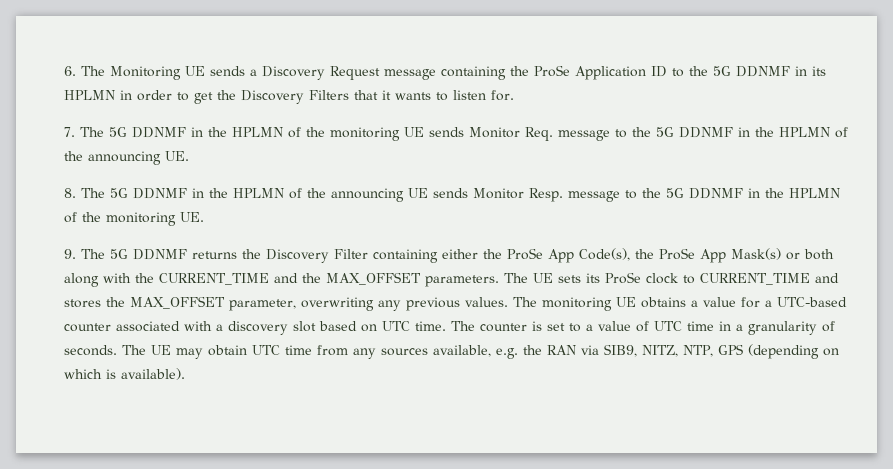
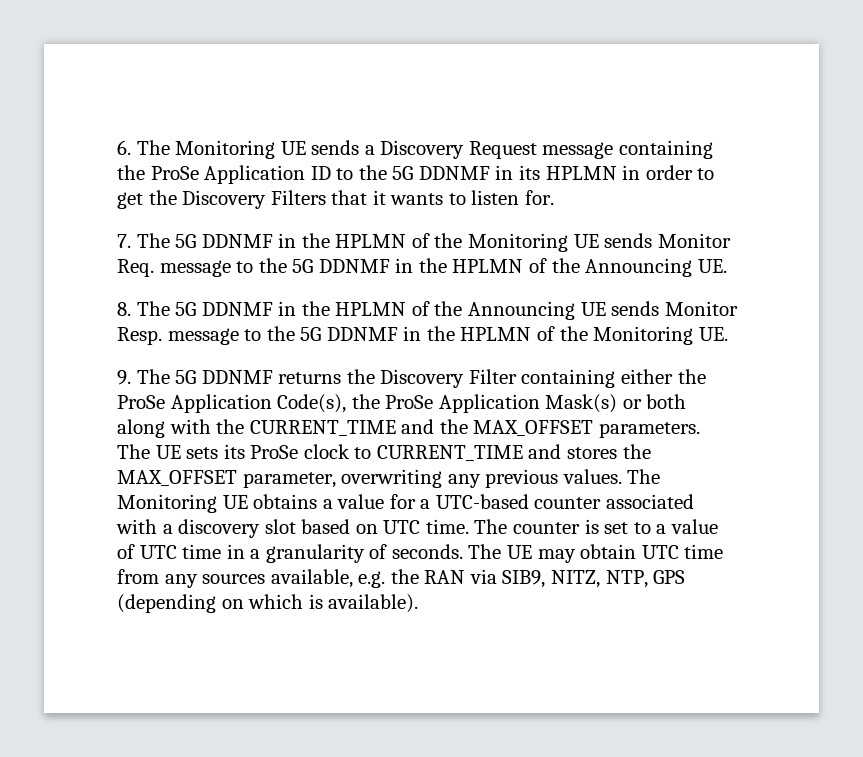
- 7. The 5G DDNMF in the HPLMN of the monitoring UE sends Monitor Req. message to the 5G DDNMF in the HPLMN of the announcing UE.
+ 7. The 5G DDNMF in the HPLMN of the Monitoring UE sends Monitor Req. message to the 5G DDNMF in the HPLMN of the Announcing UE.
- 8. The 5G DDNMF in the HPLMN of the announcing UE sends Monitor Resp. message to the 5G DDNMF in the HPLMN of the monitoring UE.
+ 8. The 5G DDNMF in the HPLMN of the Announcing UE sends Monitor Resp. message to the 5G DDNMF in the HPLMN of the Monitoring UE.
- 9. The 5G DDNMF returns the Discovery Filter containing either the ProSe App Code(s), the ProSe App Mask(s) or both along with the CURRENT_TIME and the MAX_OFFSET parameters.
+ 9. The 5G DDNMF returns the Discovery Filter containing either the ProSe Application Code(s), the ProSe Application Mask(s) or both along with the CURRENT_TIME and the MAX_OFFSET parameters.
- The monitoring UE obtains a value for a UTC-based counter associated with a discovery slot based on UTC time.
+ The Monitoring UE obtains a value for a UTC-based counter associated with a discovery slot based on UTC time.

